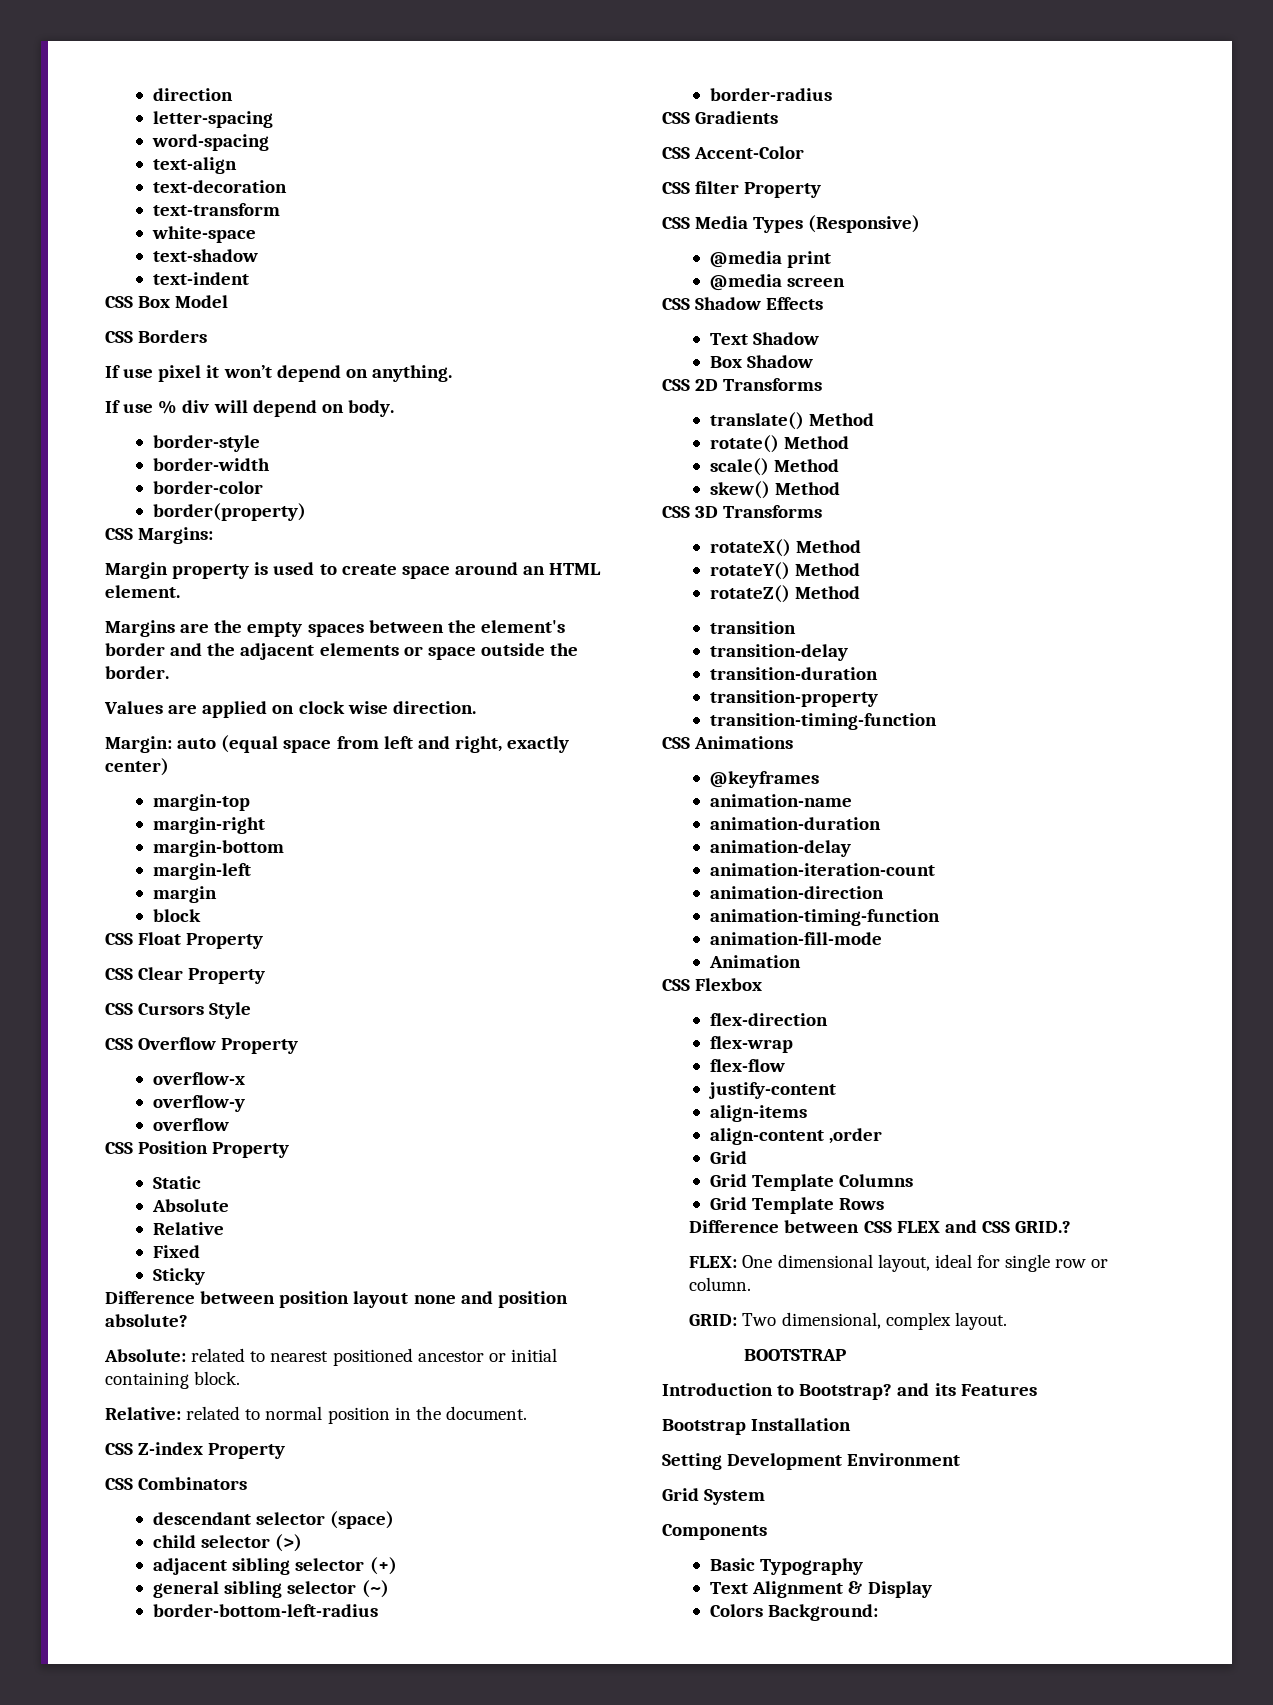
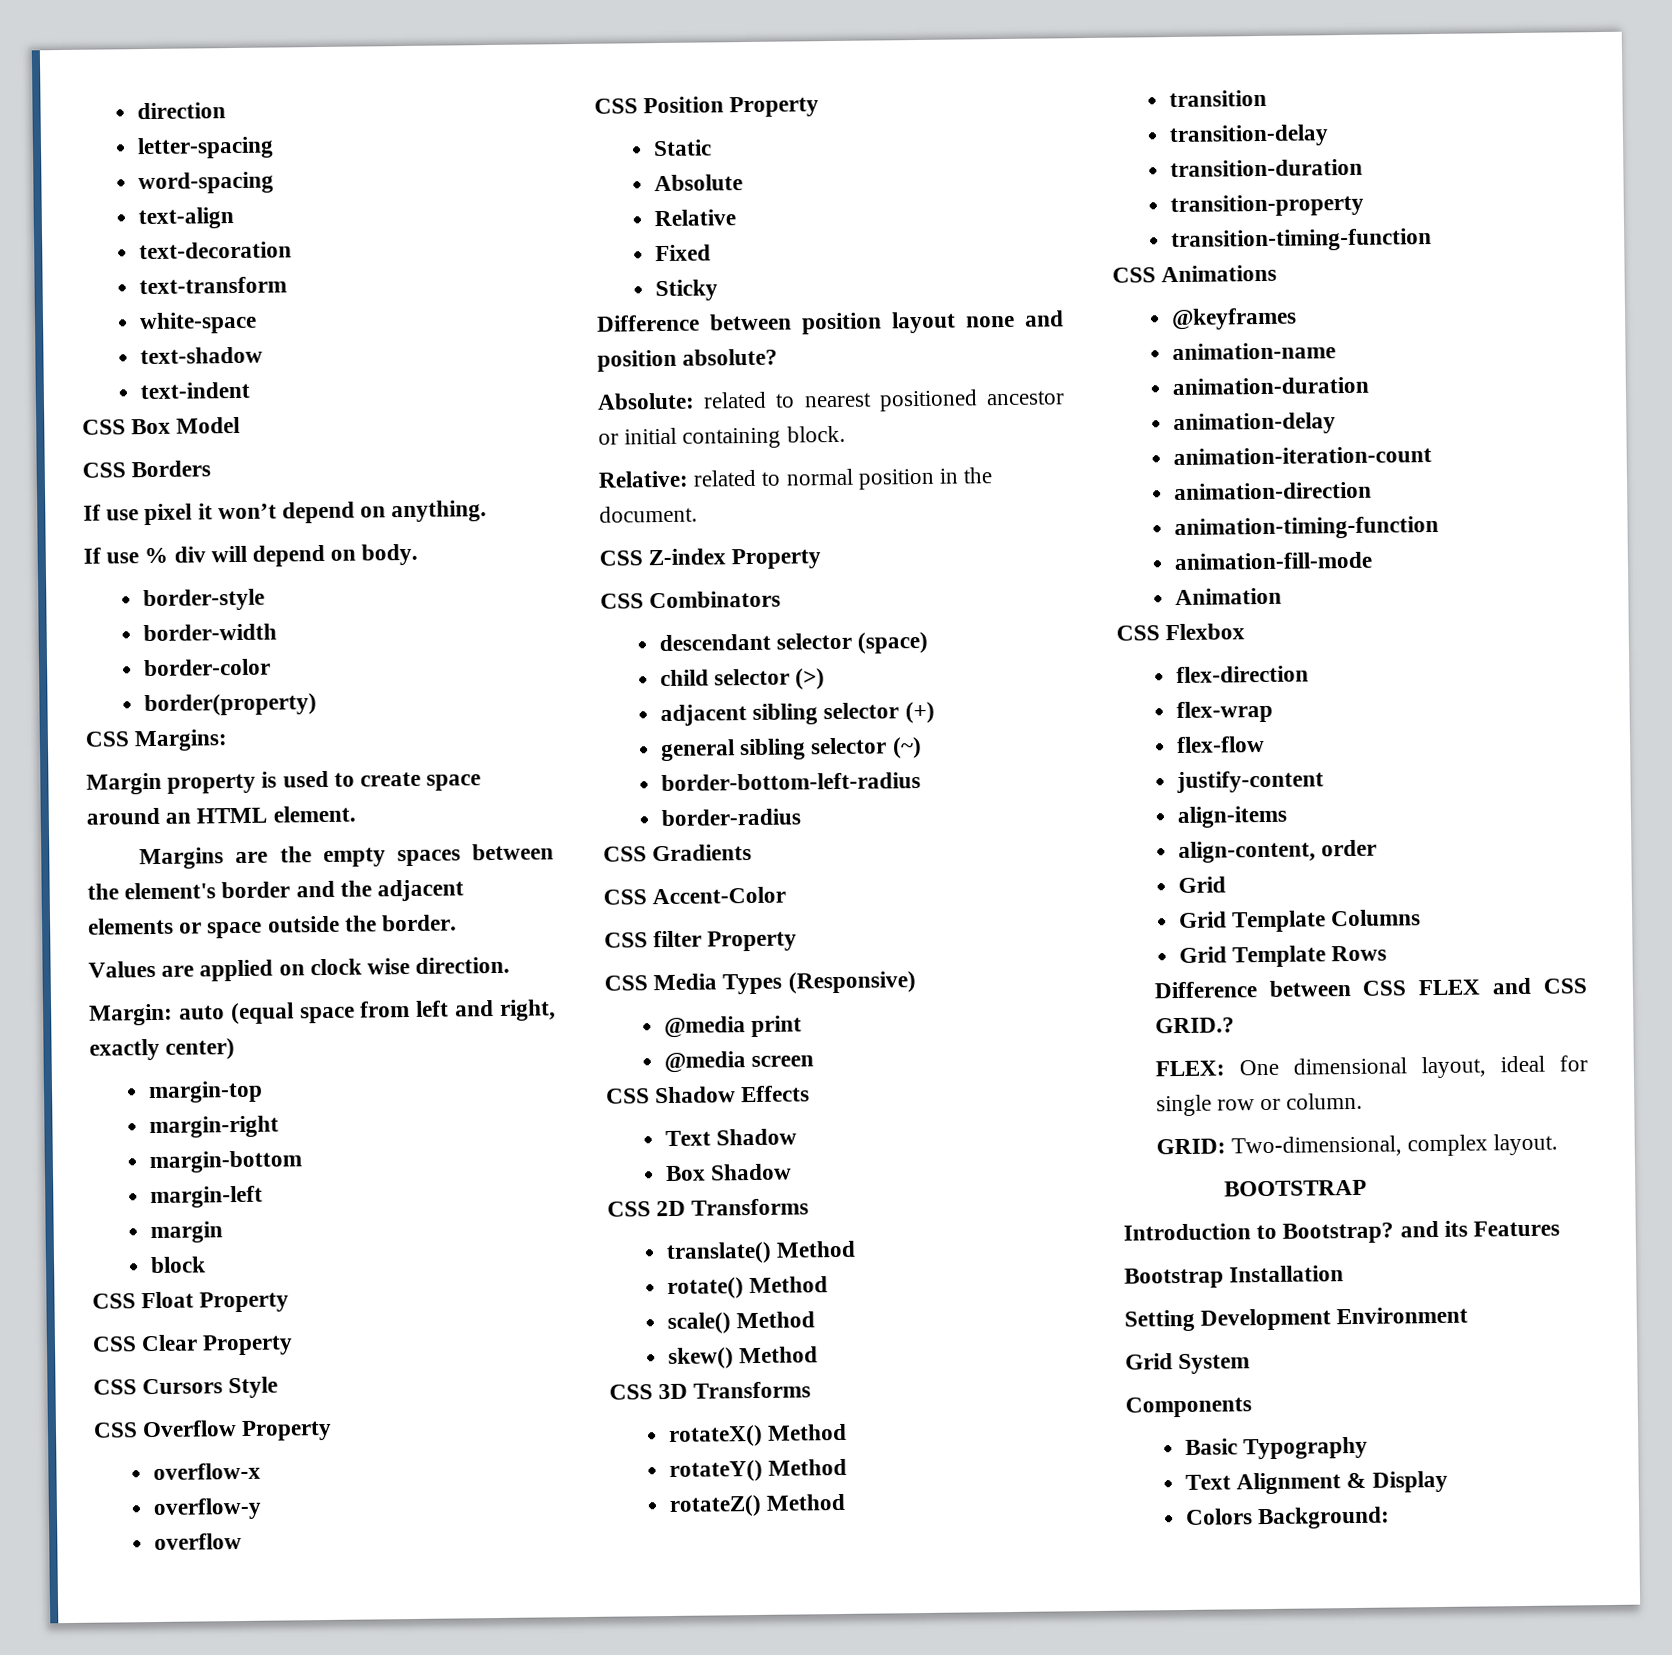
- align-content ,order
+ align-content, order
- GRID: Two dimensional, complex layout.
+ GRID: Two-dimensional, complex layout.

